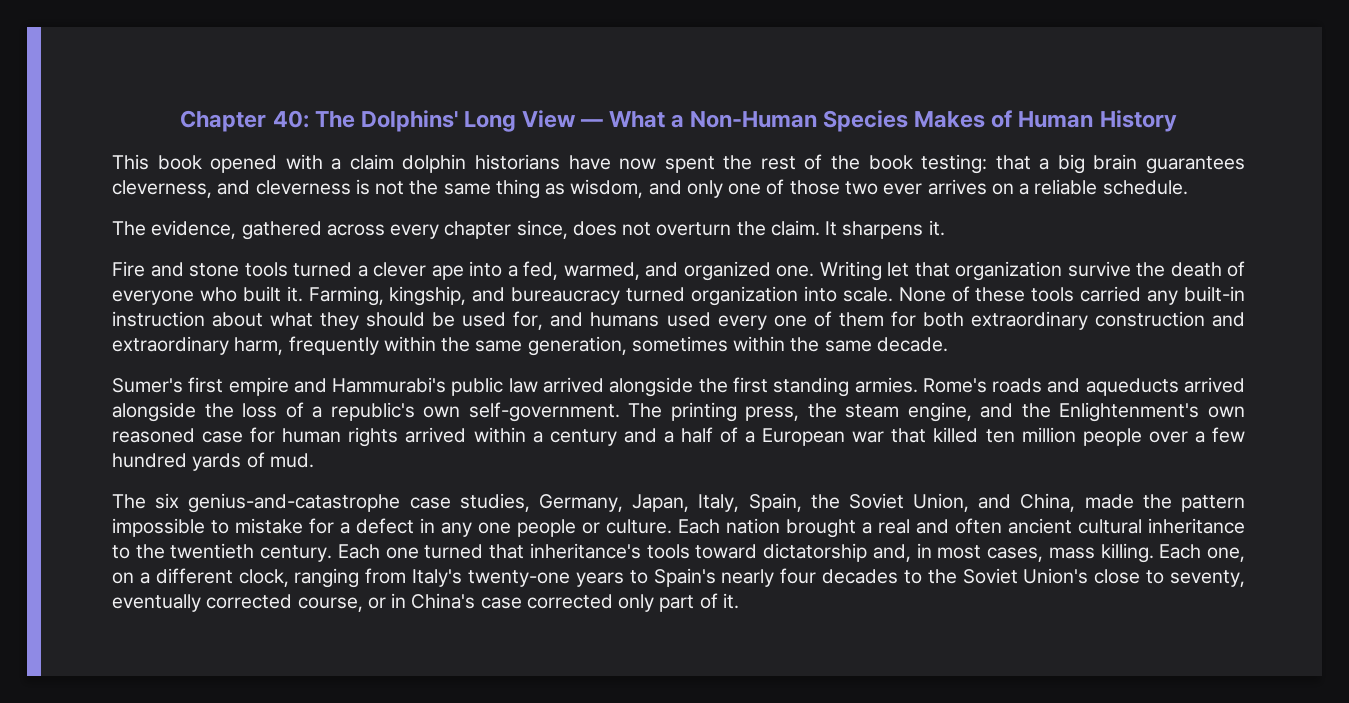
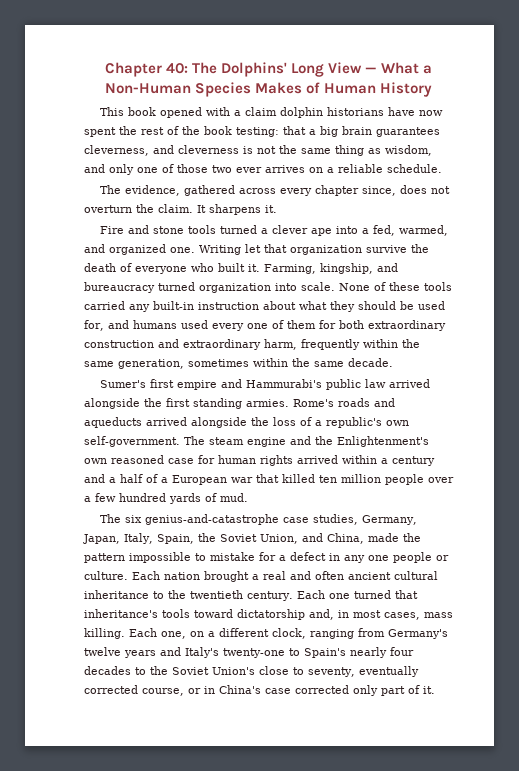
- The printing press, the steam engine, and the Enlightenment's own reasoned case for human rights arrived within a century and a half of a European war that killed ten million people over a few hundred yards of mud.
+ The steam engine and the Enlightenment's own reasoned case for human rights arrived within a century and a half of a European war that killed ten million people over a few hundred yards of mud.
- Each one, on a different clock, ranging from Italy's twenty-one years to Spain's nearly four decades to the Soviet Union's close to seventy, eventually corrected course, or in China's case corrected only part of it.
+ Each one, on a different clock, ranging from Germany's twelve years and Italy's twenty-one to Spain's nearly four decades to the Soviet Union's close to seventy, eventually corrected course, or in China's case corrected only part of it.

